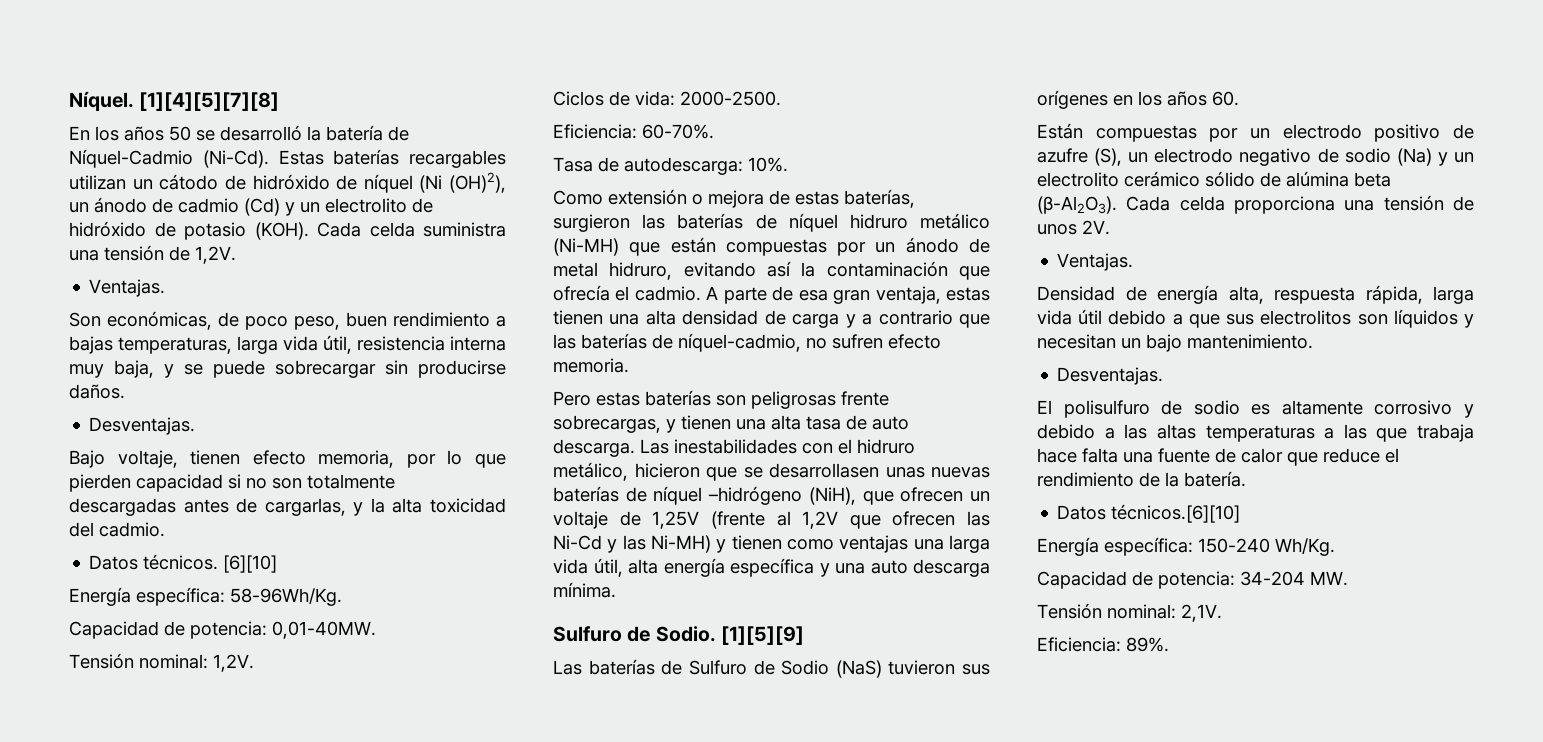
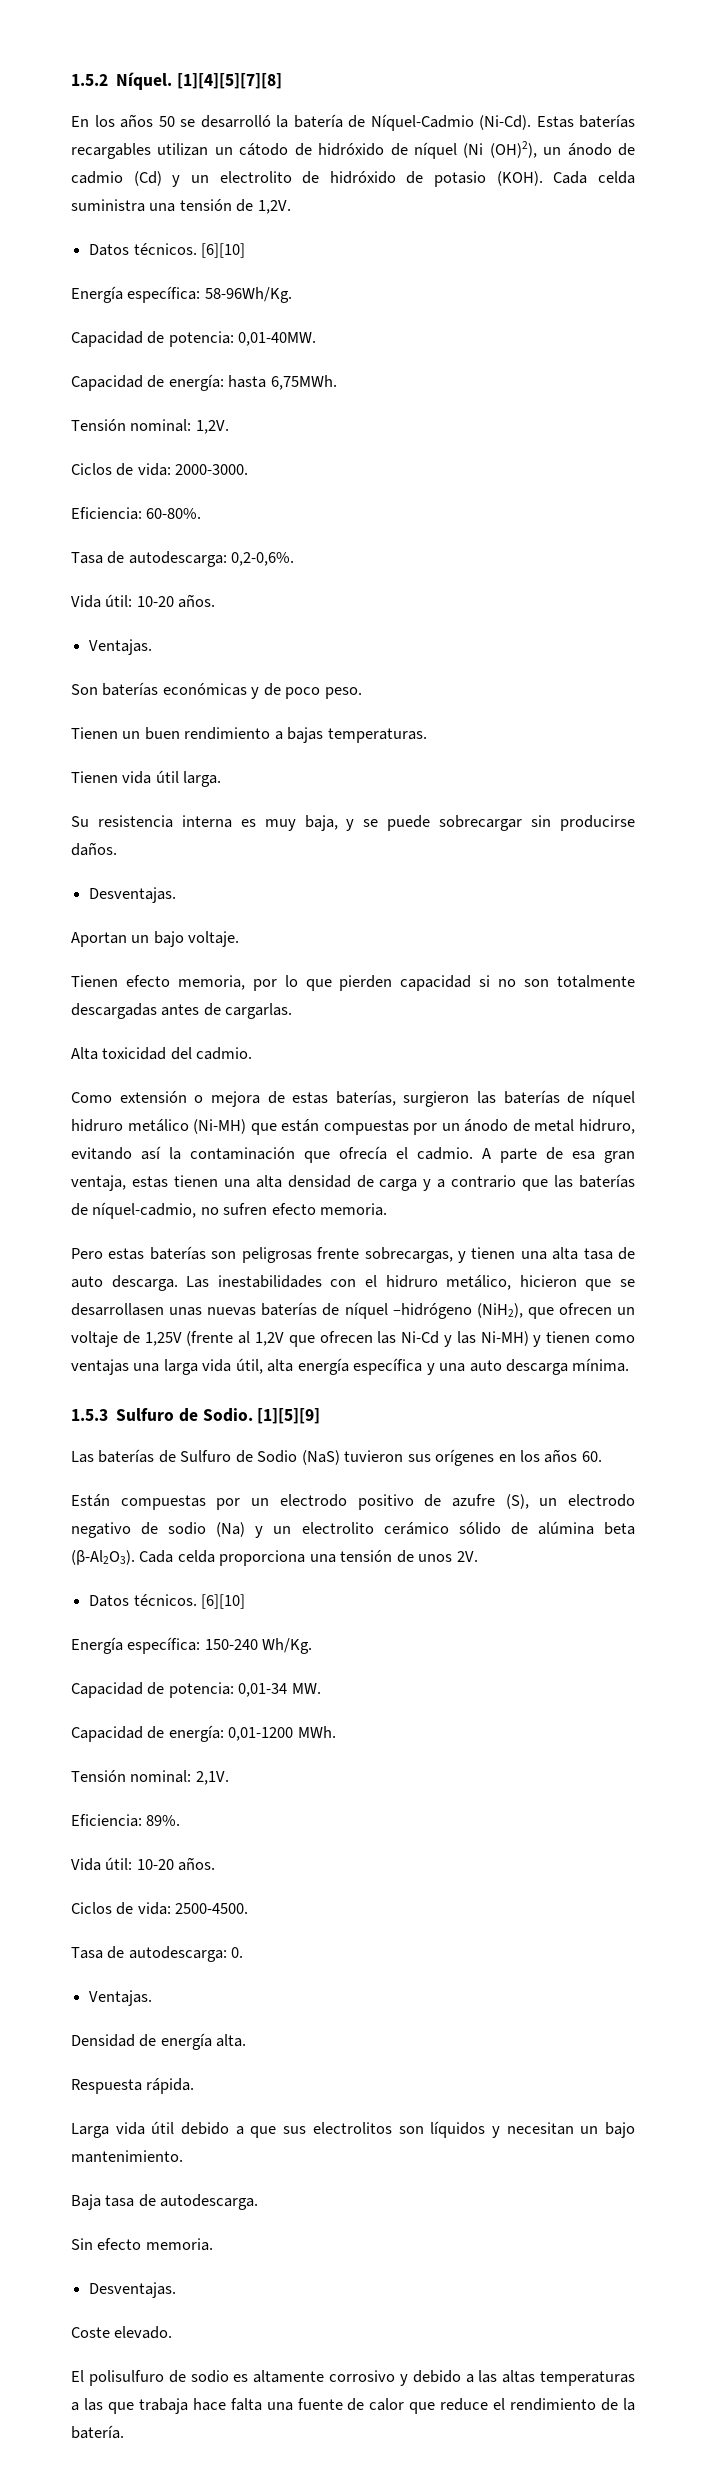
- Níquel.
+ 1.5.2 Níquel.
  Cada celda suministra una tensión de 1,2V.
+ Datos técnicos. [6][10]
+ Energía específica: 58-96Wh/Kg.
+ Capacidad de potencia: 0,01-40MW.
+ Capacidad de energía: hasta 6,75MWh.
+ Tensión nominal: 1,2V.
+ Ciclos de vida: 2000-3000.
+ Eficiencia: 60-80%.
+ Tasa de autodescarga: 0,2-0,6%.
+ Vida útil: 10-20 años.
  Ventajas.
- Son económicas, de poco peso, buen rendimiento a bajas temperaturas, larga vida útil, resistencia interna muy baja, y se puede sobrecargar sin producirse daños.
+ Son baterías económicas y de poco peso.
+ Tienen un buen rendimiento a bajas temperaturas.
+ Tienen vida útil larga.
+ Su resistencia interna es muy baja, y se puede sobrecargar sin producirse daños.
- Bajo voltaje, tienen efecto memoria, por lo que pierden capacidad si no son totalmente descargadas antes de cargarlas, y la alta toxicidad del cadmio.
+ Aportan un bajo voltaje.
+ Tienen efecto memoria, por lo que pierden capacidad si no son totalmente descargadas antes de cargarlas.
+ Alta toxicidad del cadmio.
- Datos técnicos. [6][10]
- Energía específica: 58-96Wh/Kg.
- Capacidad de potencia: 0,01-40MW.
- Tensión nominal: 1,2V.
- Ciclos de vida: 2000-2500.
- Eficiencia: 60-70%.
- Tasa de autodescarga: 10%.
- Las inestabilidades con el hidruro metálico, hicieron que se desarrollasen unas nuevas baterías de níquel –hidrógeno (NiH), que ofrecen un voltaje de 1,25V (frente al 1,2V que ofrecen las Ni-Cd y las Ni-MH) y tienen como ventajas una larga vida útil, alta energía específica y una auto descarga mínima.
+ Las inestabilidades con el hidruro metálico, hicieron que se desarrollasen unas nuevas baterías de níquel –hidrógeno (NiH2), que ofrecen un voltaje de 1,25V (frente al 1,2V que ofrecen las Ni-Cd y las Ni-MH) y tienen como ventajas una larga vida útil, alta energía específica y una auto descarga mínima.
- Sulfuro de Sodio.
+ 1.5.3 Sulfuro de Sodio.
  Cada celda proporciona una tensión de unos 2V.
+ Datos técnicos. [6][10]
+ Energía específica: 150-240 Wh/Kg.
+ Capacidad de potencia: 0,01-34 MW.
+ Capacidad de energía: 0,01-1200 MWh.
+ Tensión nominal: 2,1V.
+ Eficiencia: 89%.
+ Vida útil: 10-20 años.
+ Ciclos de vida: 2500-4500.
+ Tasa de autodescarga: 0.
- Densidad de energía alta, respuesta rápida, larga vida útil debido a que sus electrolitos son líquidos y necesitan un bajo mantenimiento.
+ Densidad de energía alta.
+ Respuesta rápida.
+ Larga vida útil debido a que sus electrolitos son líquidos y necesitan un bajo mantenimiento.
+ Baja tasa de autodescarga.
+ Sin efecto memoria.
  Desventajas.
+ Coste elevado.
- Datos técnicos.[6][10]
- Energía específica: 150-240 Wh/Kg.
- Capacidad de potencia: 34-204 MW.
- Tensión nominal: 2,1V.
- Eficiencia: 89%.

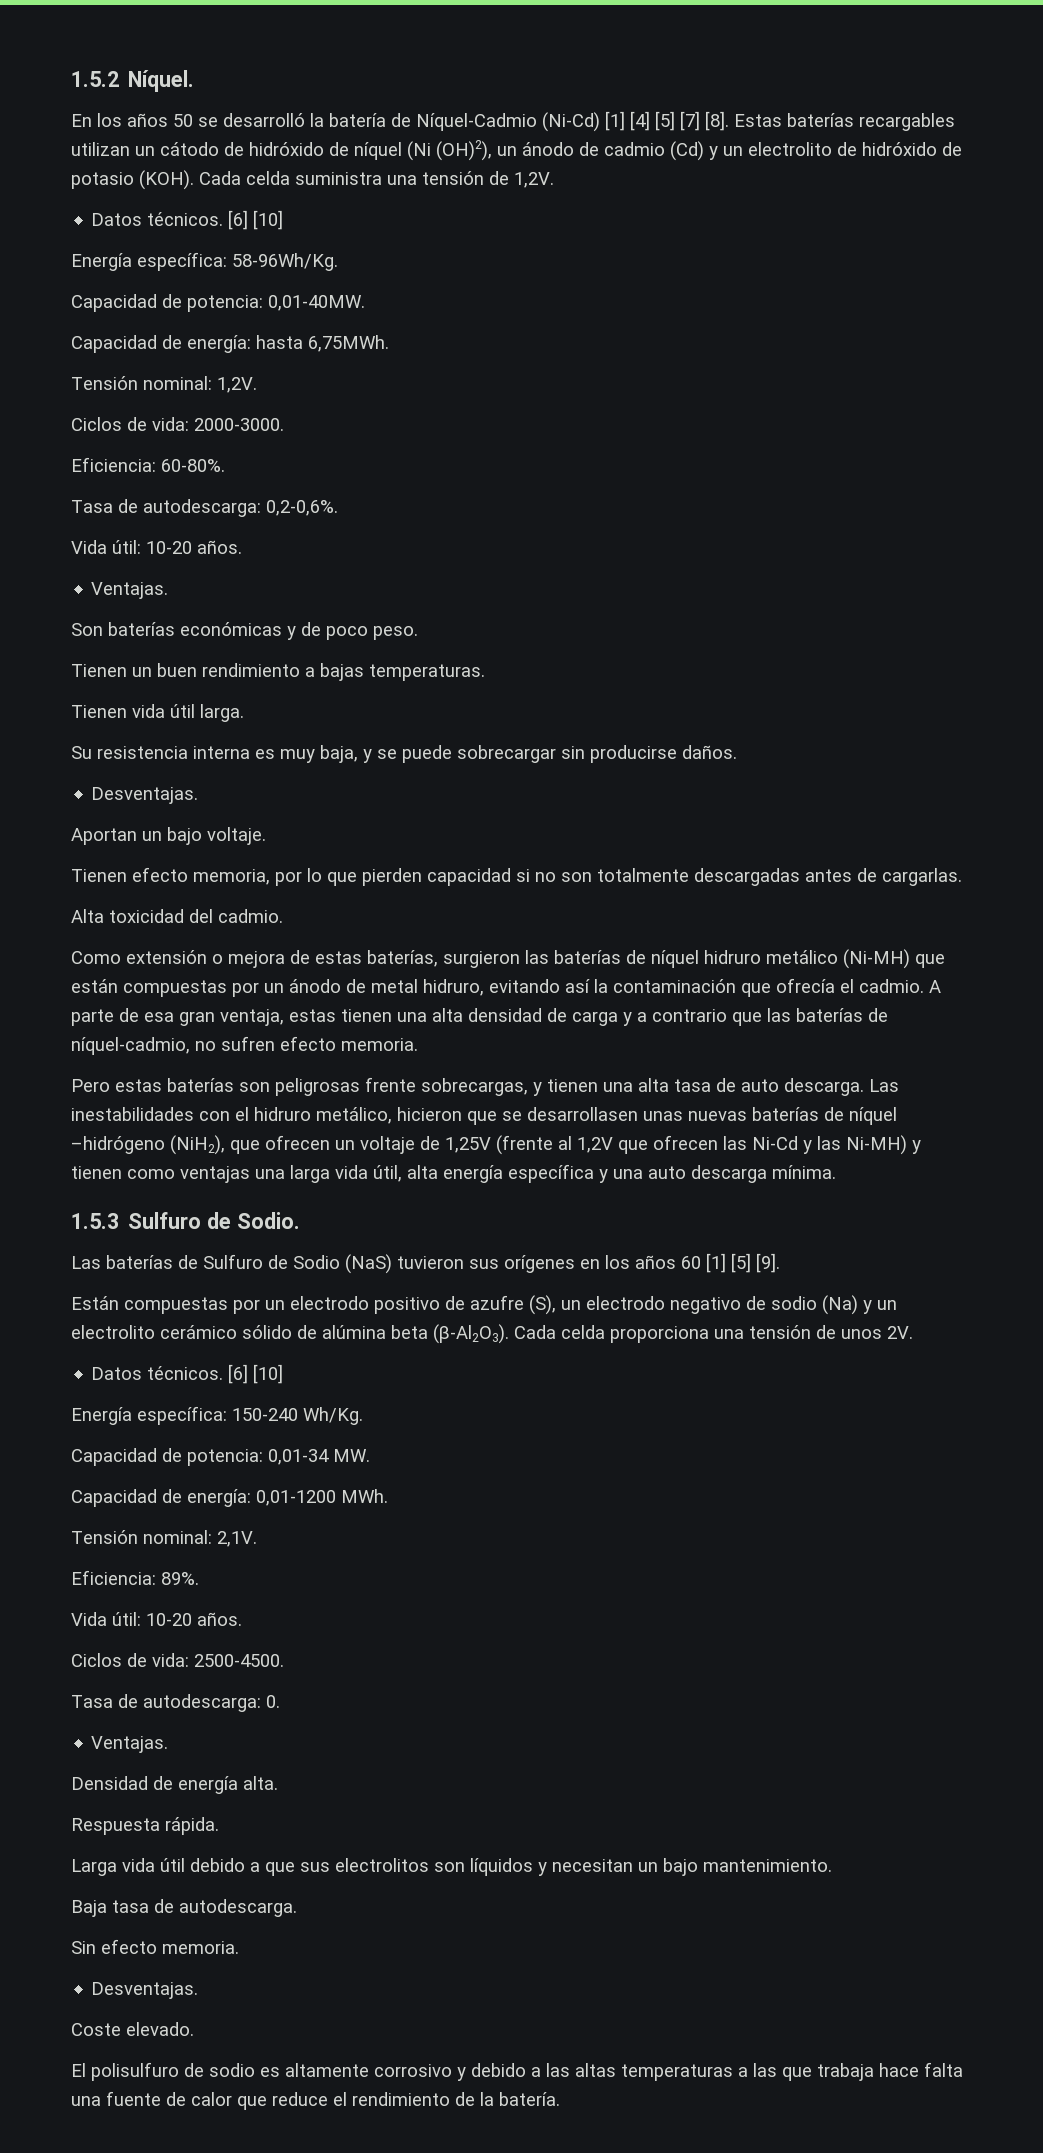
- [1][4][5][7][8]
- En los años 50 se desarrolló la batería de Níquel-Cadmio (Ni-Cd).
+ En los años 50 se desarrolló la batería de Níquel-Cadmio (Ni-Cd) [1] [4] [5] [7] [8].
  Cada celda suministra una tensión de 1,2V.
- Datos técnicos. [6][10]
+ Datos técnicos. [6] [10]
- [1][5][9]
- Las baterías de Sulfuro de Sodio (NaS) tuvieron sus orígenes en los años 60.
+ Las baterías de Sulfuro de Sodio (NaS) tuvieron sus orígenes en los años 60 [1] [5] [9].
  Cada celda proporciona una tensión de unos 2V.
- Datos técnicos. [6][10]
+ Datos técnicos. [6] [10]

